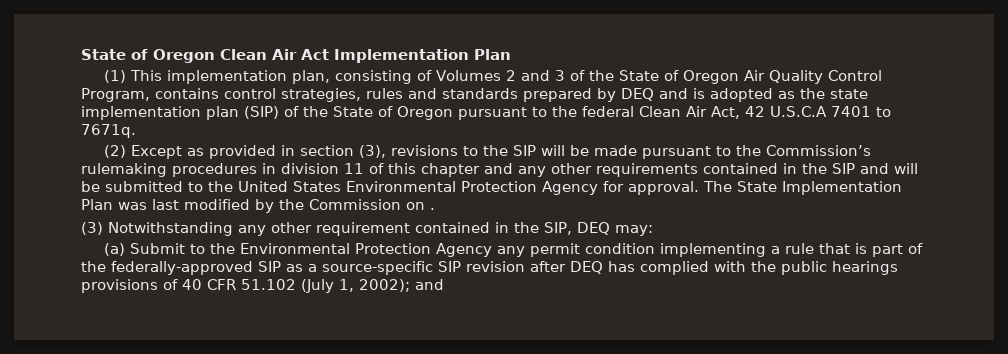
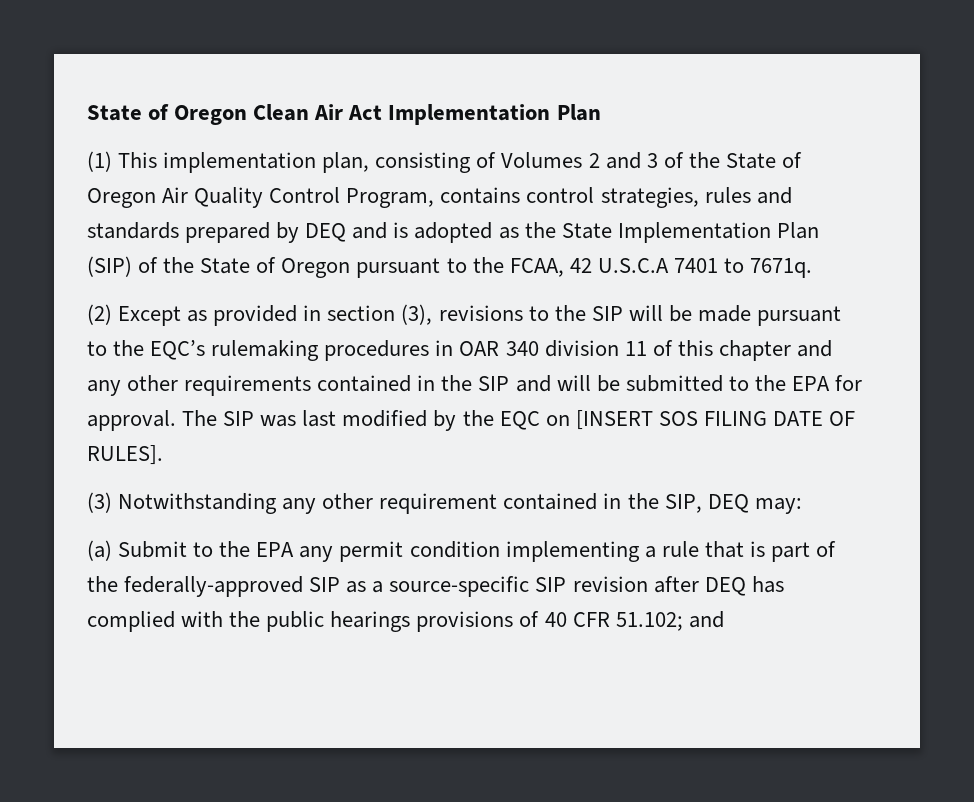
- (1) This implementation plan, consisting of Volumes 2 and 3 of the State of Oregon Air Quality Control Program, contains control strategies, rules and standards prepared by DEQ and is adopted as the state implementation plan (SIP) of the State of Oregon pursuant to the federal Clean Air Act, 42 U.S.C.A 7401 to 7671q.
+ (1) This implementation plan, consisting of Volumes 2 and 3 of the State of Oregon Air Quality Control Program, contains control strategies, rules and standards prepared by DEQ and is adopted as the State Implementation Plan (SIP) of the State of Oregon pursuant to the FCAA, 42 U.S.C.A 7401 to 7671q.
- (2) Except as provided in section (3), revisions to the SIP will be made pursuant to the Commission’s rulemaking procedures in division 11 of this chapter and any other requirements contained in the SIP and will be submitted to the United States Environmental Protection Agency for approval. The State Implementation Plan was last modified by the Commission on .
+ (2) Except as provided in section (3), revisions to the SIP will be made pursuant to the EQC’s rulemaking procedures in OAR 340 division 11 of this chapter and any other requirements contained in the SIP and will be submitted to the EPA for approval. The SIP was last modified by the EQC on [INSERT SOS FILING DATE OF RULES].
- (a) Submit to the Environmental Protection Agency any permit condition implementing a rule that is part of the federally-approved SIP as a source-specific SIP revision after DEQ has complied with the public hearings provisions of 40 CFR 51.102 (July 1, 2002); and
+ (a) Submit to the EPA any permit condition implementing a rule that is part of the federally-approved SIP as a source-specific SIP revision after DEQ has complied with the public hearings provisions of 40 CFR 51.102; and

